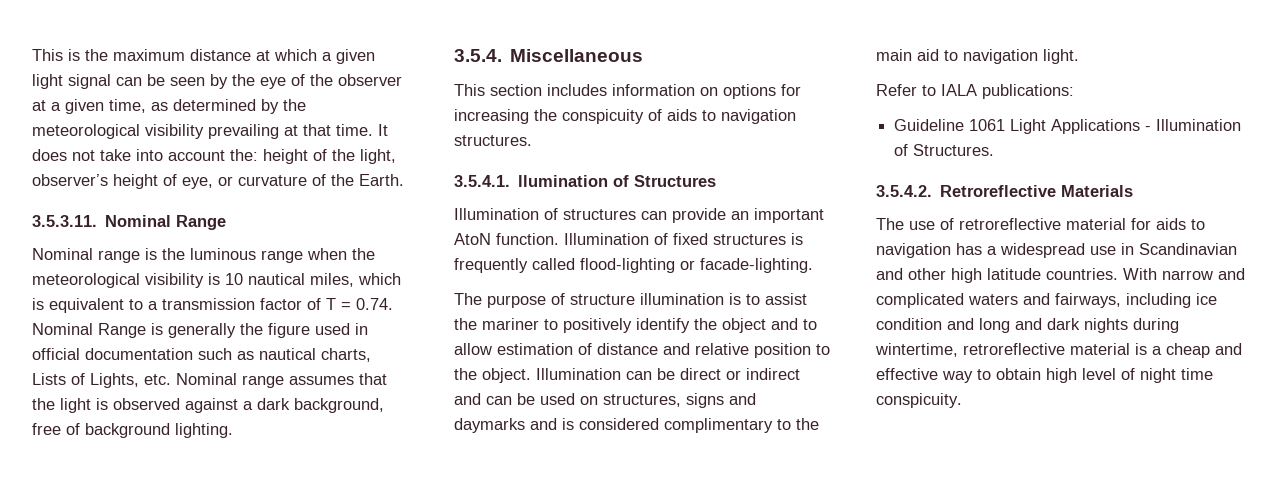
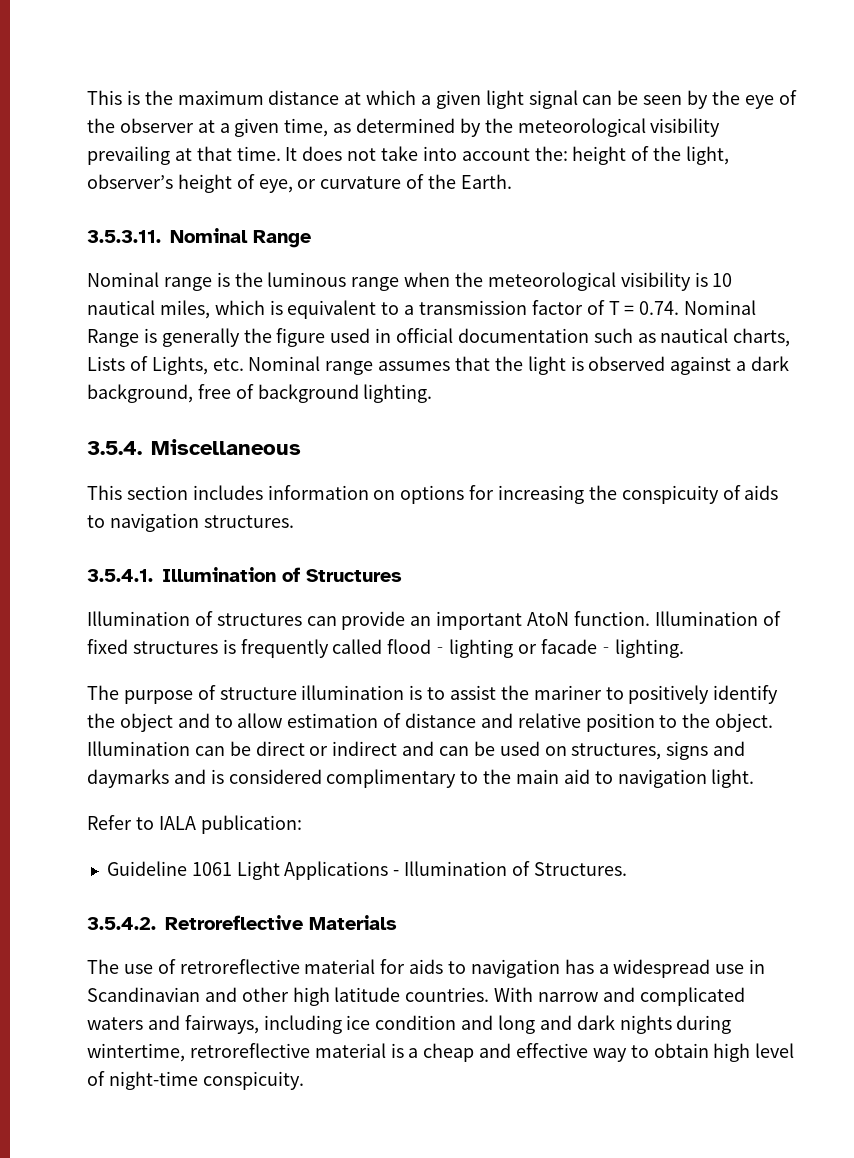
- 3.5.4.1. llumination of Structures
+ 3.5.4.1. Illumination of Structures
- Refer to IALA publications:
+ Refer to IALA publication:
- With narrow and complicated waters and fairways, including ice condition and long and dark nights during wintertime, retroreflective material is a cheap and effective way to obtain high level of night time conspicuity.
+ With narrow and complicated waters and fairways, including ice condition and long and dark nights during wintertime, retroreflective material is a cheap and effective way to obtain high level of night-time conspicuity.

